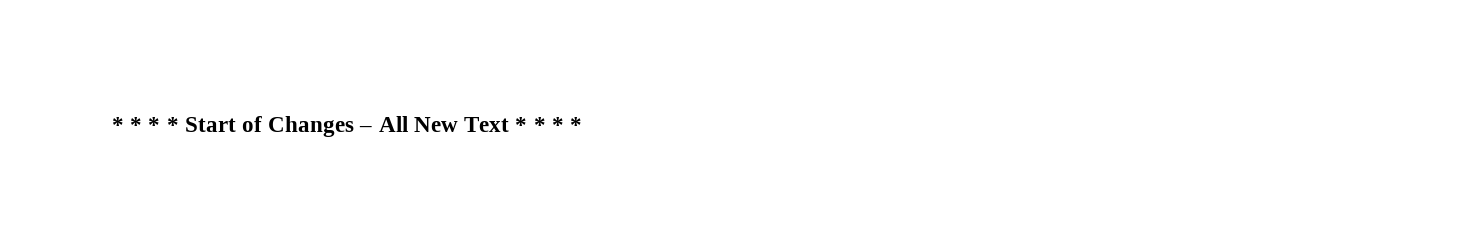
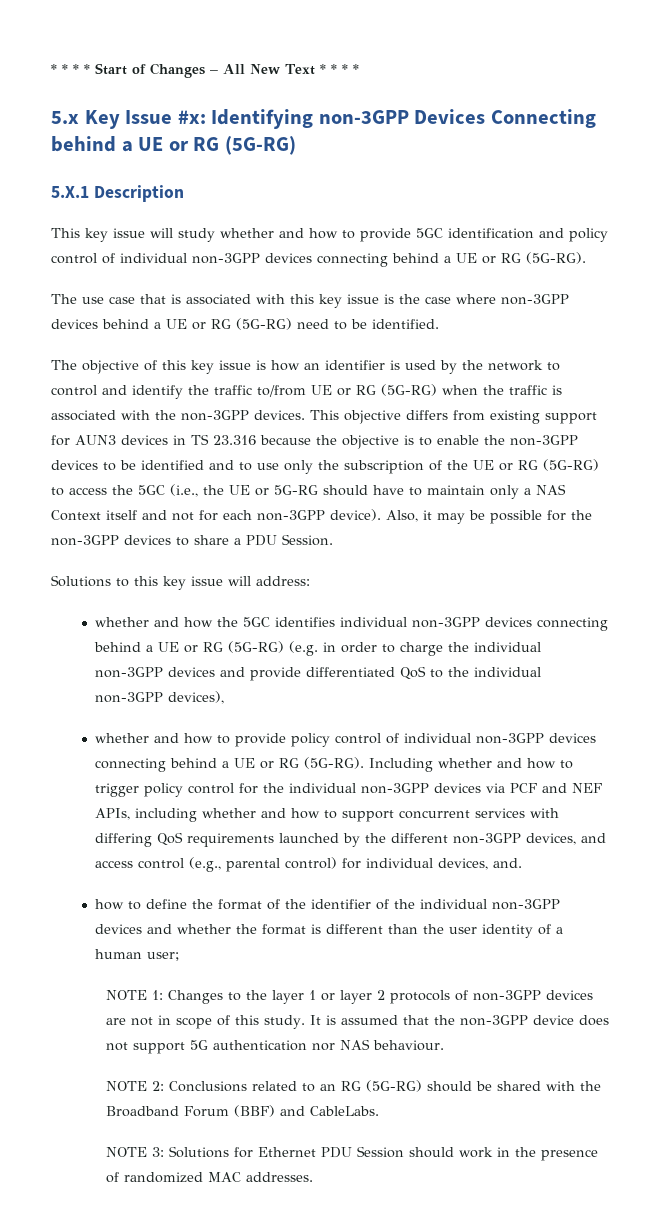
+ 5.x Key Issue #x: Identifying non-3GPP Devices Connecting behind a UE or RG (5G-RG)
+ 5.X.1 Description
+ This key issue will study whether and how to provide 5GC identification and policy control of individual non-3GPP devices connecting behind a UE or RG (5G-RG).
+ The use case that is associated with this key issue is the case where non-3GPP devices behind a UE or RG (5G-RG) need to be identified.
+ The objective of this key issue is how an identifier is used by the network to control and identify the traffic to/from UE or RG (5G-RG) when the traffic is associated with the non-3GPP devices. This objective differs from existing support for AUN3 devices in TS 23.316 because the objective is to enable the non-3GPP devices to be identified and to use only the subscription of the UE or RG (5G-RG) to access the 5GC (i.e., the UE or 5G-RG should have to maintain only a NAS Context itself and not for each non-3GPP device). Also, it may be possible for the non-3GPP devices to share a PDU Session.
+ Solutions to this key issue will address:
+ whether and how the 5GC identifies individual non-3GPP devices connecting behind a UE or RG (5G-RG) (e.g. in order to charge the individual non-3GPP devices and provide differentiated QoS to the individual non-3GPP devices),
+ whether and how to provide policy control of individual non-3GPP devices connecting behind a UE or RG (5G-RG). Including whether and how to trigger policy control for the individual non-3GPP devices via PCF and NEF APIs, including whether and how to support concurrent services with differing QoS requirements launched by the different non-3GPP devices, and access control (e.g., parental control) for individual devices, and.
+ how to define the format of the identifier of the individual non-3GPP devices and whether the format is different than the user identity of a human user;
+ NOTE 1: Changes to the layer 1 or layer 2 protocols of non-3GPP devices are not in scope of this study. It is assumed that the non-3GPP device does not support 5G authentication nor NAS behaviour.
+ NOTE 2: Conclusions related to an RG (5G-RG) should be shared with the Broadband Forum (BBF) and CableLabs.
+ NOTE 3: Solutions for Ethernet PDU Session should work in the presence of randomized MAC addresses.

